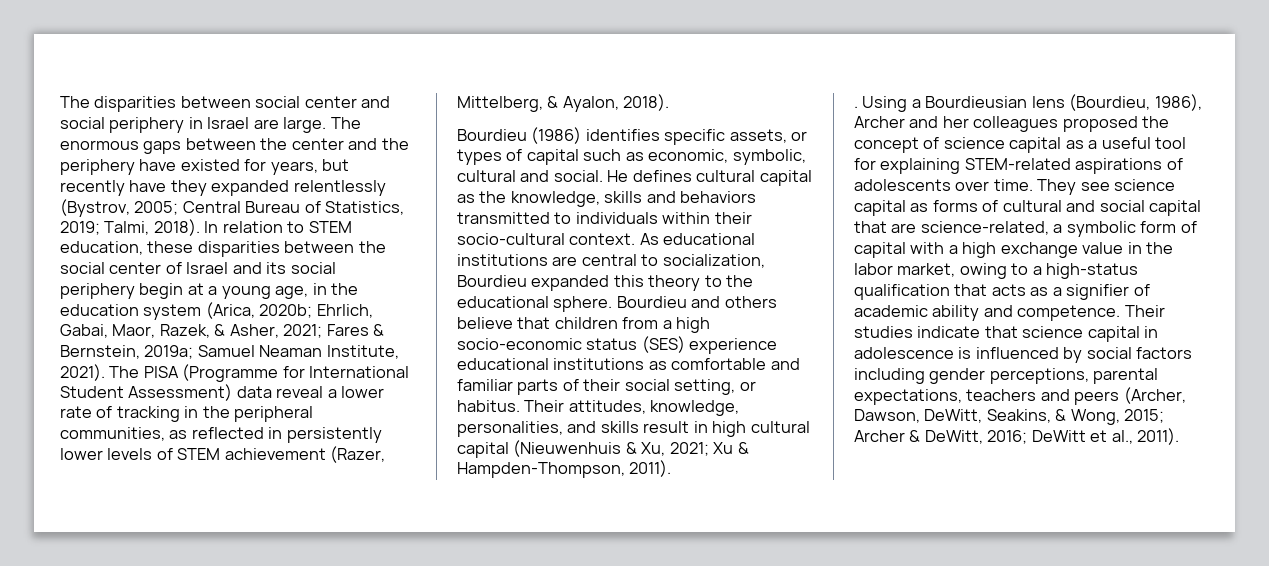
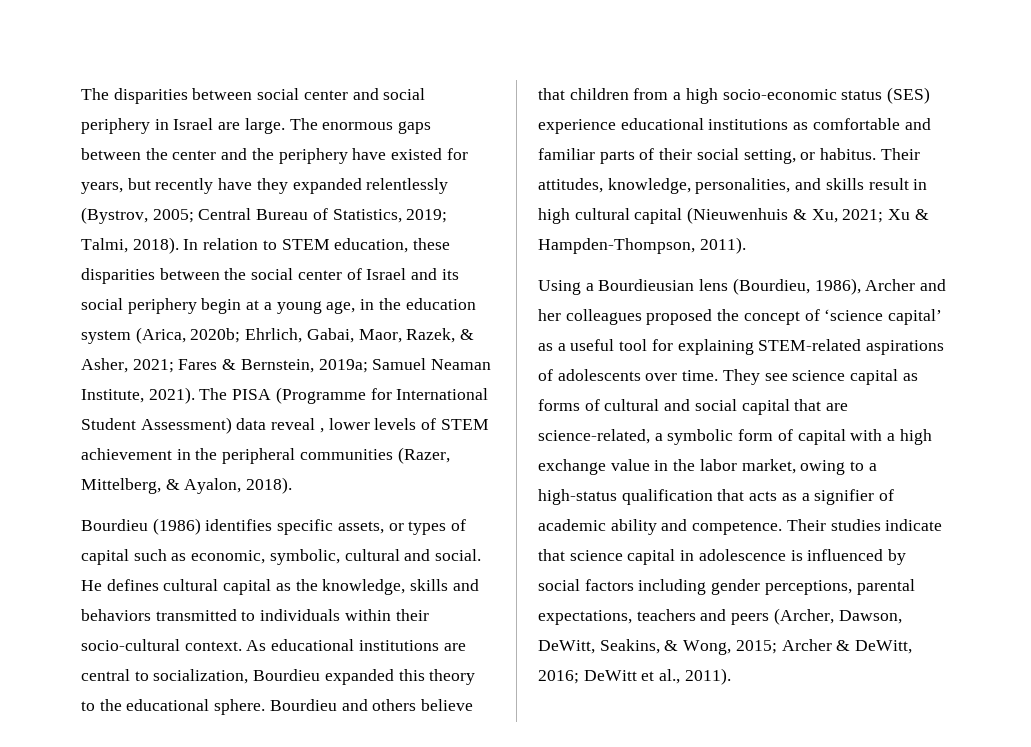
- The PISA (Programme for International Student Assessment) data reveal a lower rate of tracking in the peripheral communities, as reflected in persistently lower levels of STEM achievement (Razer, Mittelberg, & Ayalon, 2018).
+ The PISA (Programme for International Student Assessment) data reveal , lower levels of STEM achievement in the peripheral communities (Razer, Mittelberg, & Ayalon, 2018).
- . Using a Bourdieusian lens (Bourdieu, 1986), Archer and her colleagues proposed the concept of science capital as a useful tool for explaining STEM-related aspirations of adolescents over time.
+ Using a Bourdieusian lens (Bourdieu, 1986), Archer and her colleagues proposed the concept of ‘science capital’ as a useful tool for explaining STEM-related aspirations of adolescents over time.

